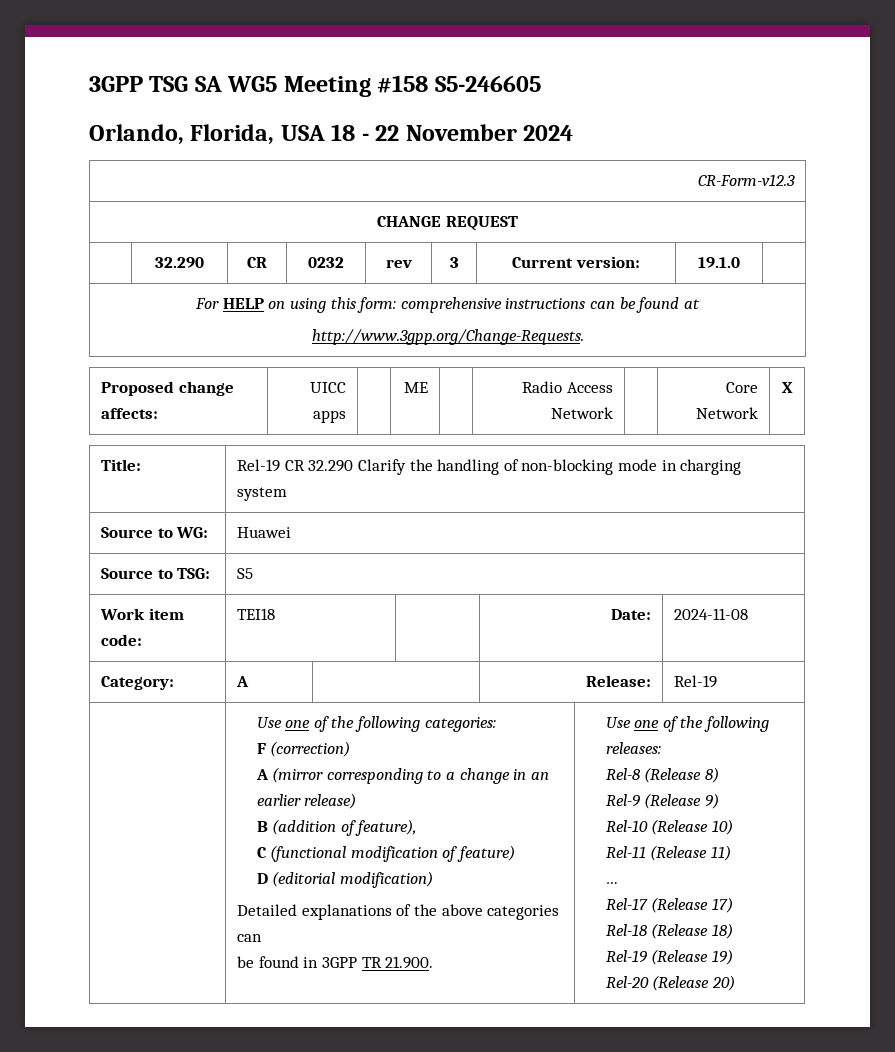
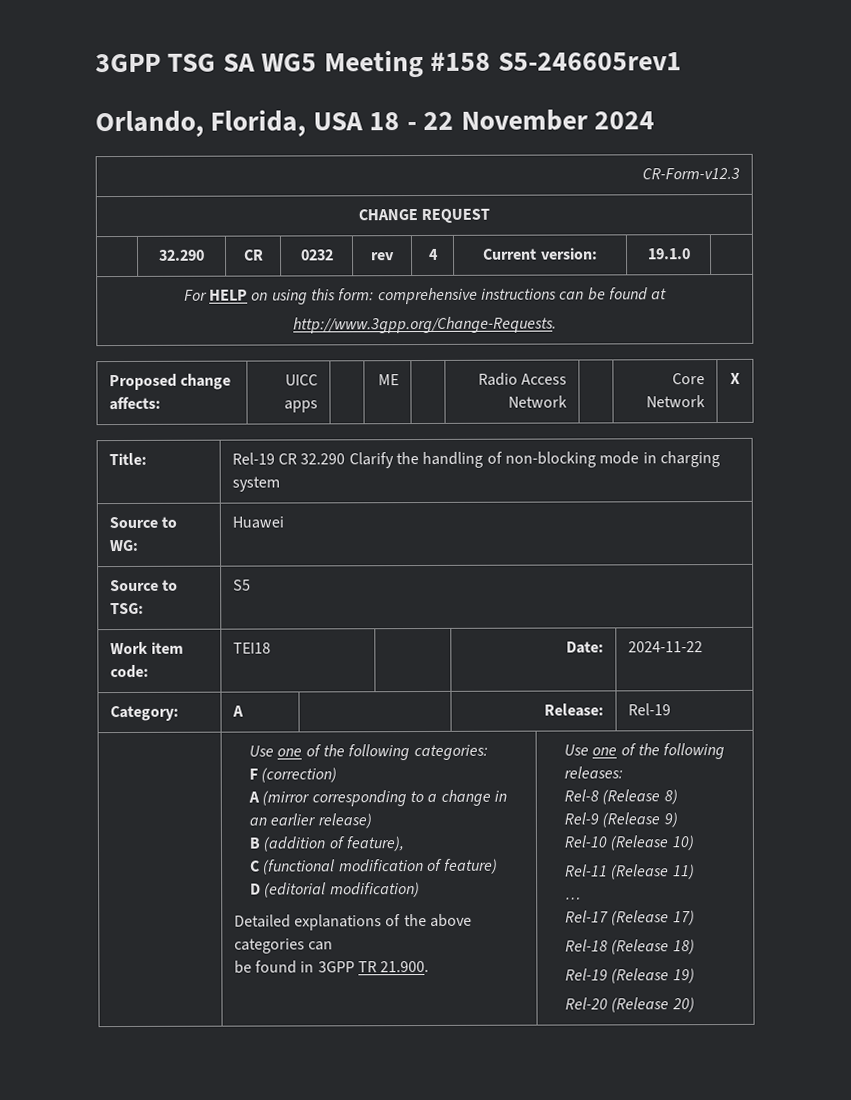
- 3GPP TSG SA WG5 Meeting #158 S5-246605
+ 3GPP TSG SA WG5 Meeting #158 S5-246605rev1
- | 32.290 | CR | 0232 | rev | 3 | Current version: | 19.1.0 |
+ | 32.290 | CR | 0232 | rev | 4 | Current version: | 19.1.0 |
- Work item code: | TEI18 | | Date: | 2024-11-08
+ Work item code: | TEI18 | | Date: | 2024-11-22

